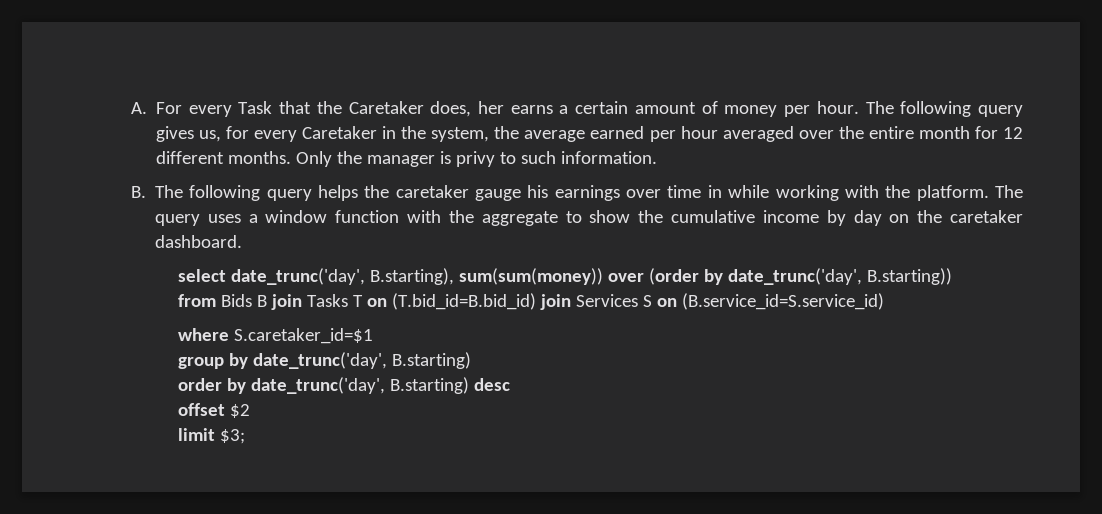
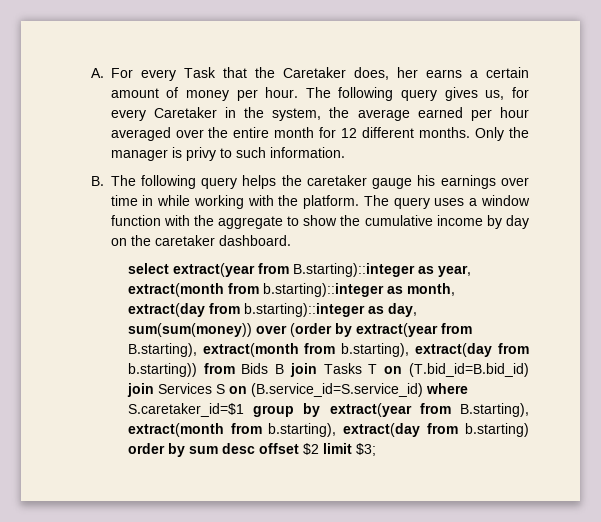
- select date_trunc('day', B.starting), sum(sum(money)) over (order by date_trunc('day', B.starting))
- from Bids B join Tasks T on (T.bid_id=B.bid_id) join Services S on (B.service_id=S.service_id)
- where S.caretaker_id=$1
- group by date_trunc('day', B.starting)
- order by date_trunc('day', B.starting) desc
- offset $2
- limit $3;
+ select extract(year from B.starting)::integer as year, extract(month from b.starting)::integer as month, extract(day from b.starting)::integer as day, sum(sum(money)) over (order by extract(year from B.starting), extract(month from b.starting), extract(day from b.starting)) from Bids B join Tasks T on (T.bid_id=B.bid_id) join Services S on (B.service_id=S.service_id) where S.caretaker_id=$1 group by extract(year from B.starting), extract(month from b.starting), extract(day from b.starting) order by sum desc offset $2 limit $3;

